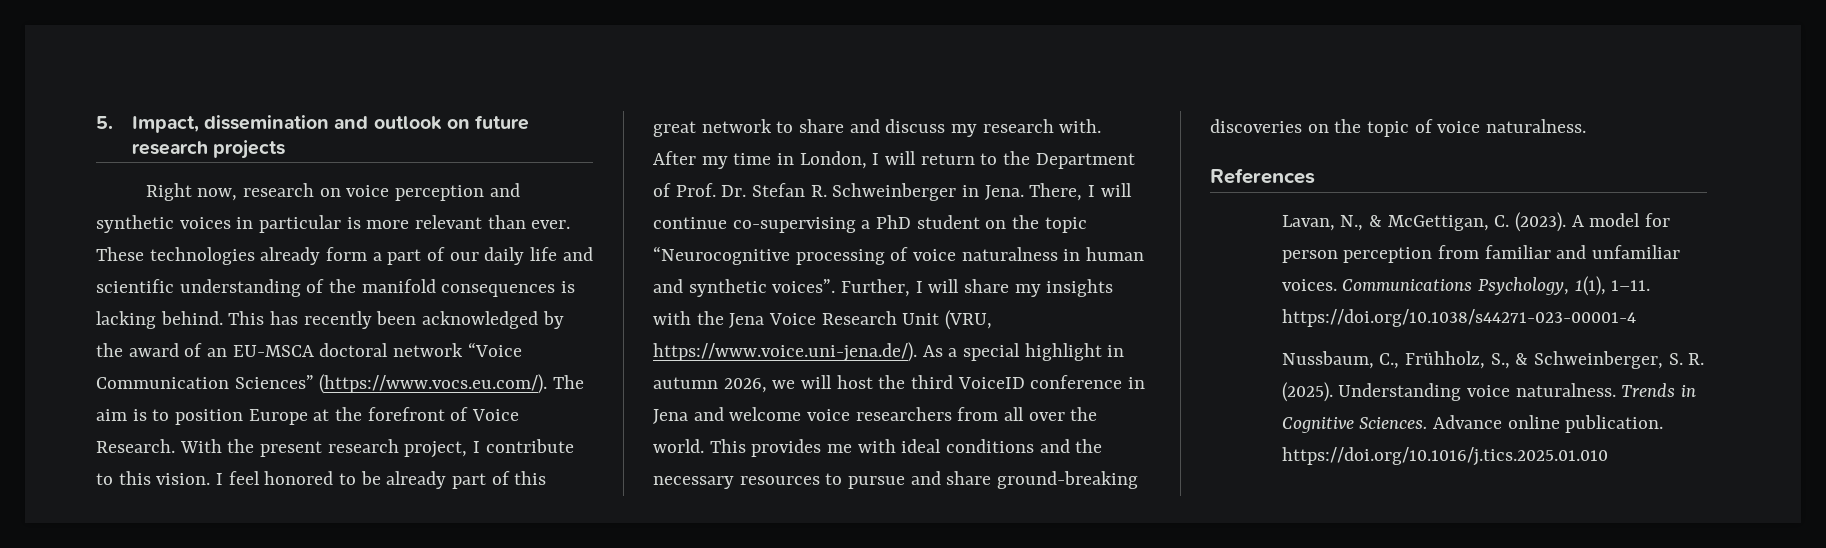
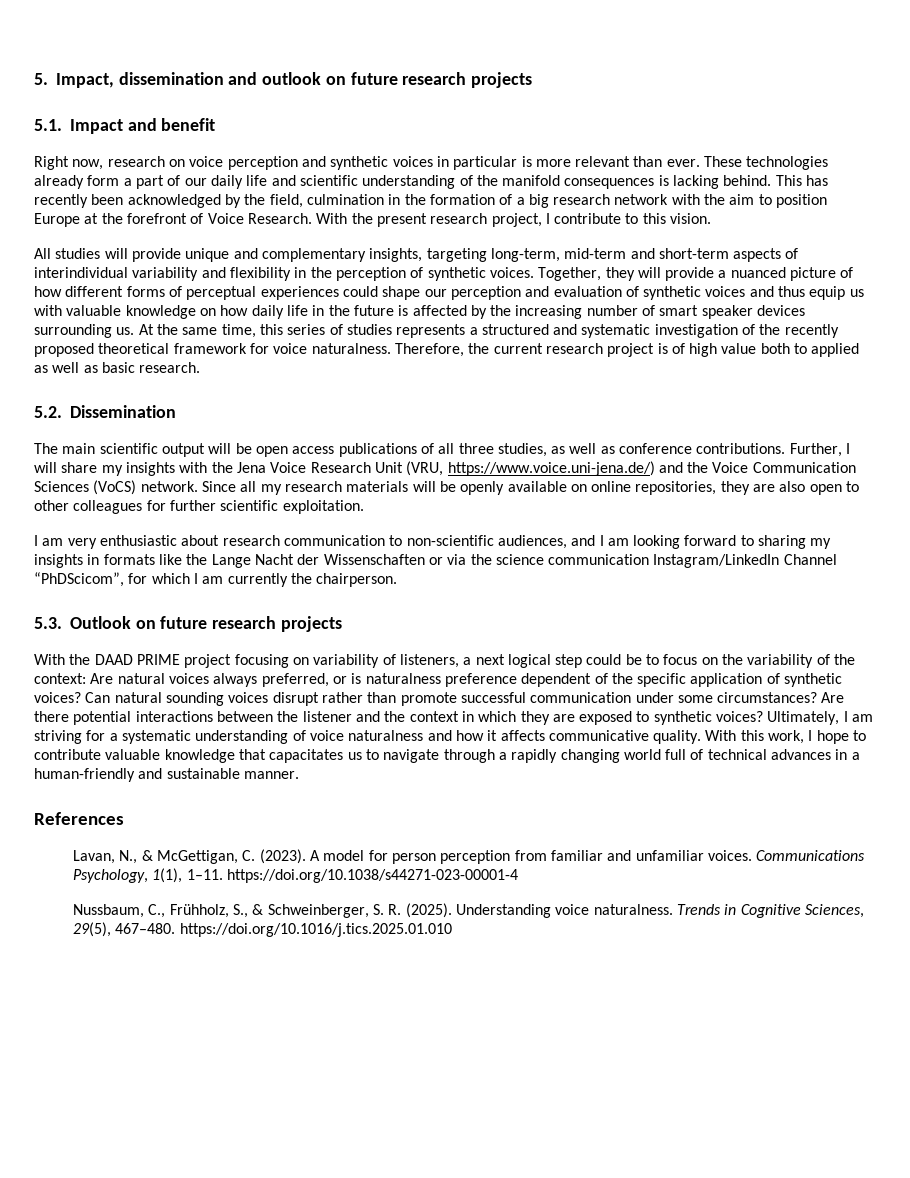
+ 5.1. Impact and benefit
- This has recently been acknowledged by the award of an EU-MSCA doctoral network “Voice Communication Sciences” (https://www.vocs.eu.com/). The aim is to position Europe at the forefront of Voice Research.
+ This has recently been acknowledged by the field, culmination in the formation of a big research network with the aim to position Europe at the forefront of Voice Research.
- With the present research project, I contribute to this vision. I feel honored to be already part of this great network to share and discuss my research with. After my time in London, I will return to the Department of Prof. Dr. Stefan R. Schweinberger in Jena. There, I will continue co-supervising a PhD student on the topic “Neurocognitive processing of voice naturalness in human and synthetic voices”.
+ With the present research project, I contribute to this vision.
+ All studies will provide unique and complementary insights, targeting long-term, mid-term and short-term aspects of interindividual variability and flexibility in the perception of synthetic voices. Together, they will provide a nuanced picture of how different forms of perceptual experiences could shape our perception and evaluation of synthetic voices and thus equip us with valuable knowledge on how daily life in the future is affected by the increasing number of smart speaker devices surrounding us. At the same time, this series of studies represents a structured and systematic investigation of the recently proposed theoretical framework for voice naturalness. Therefore, the current research project is of high value both to applied as well as basic research.
+ 5.2. Dissemination
+ The main scientific output will be open access publications of all three studies, as well as conference contributions.
- Further, I will share my insights with the Jena Voice Research Unit (VRU, https://www.voice.uni-jena.de/). As a special highlight in autumn 2026, we will host the third VoiceID conference in Jena and welcome voice researchers from all over the world. This provides me with ideal conditions and the necessary resources to pursue and share ground-breaking discoveries on the topic of voice naturalness.
+ Further, I will share my insights with the Jena Voice Research Unit (VRU, https://www.voice.uni-jena.de/) and the Voice Communication Sciences (VoCS) network. Since all my research materials will be openly available on online repositories, they are also open to other colleagues for further scientific exploitation.
+ I am very enthusiastic about research communication to non-scientific audiences, and I am looking forward to sharing my insights in formats like the Lange Nacht der Wissenschaften or via the science communication Instagram/LinkedIn Channel “PhDScicom”, for which I am currently the chairperson.
+ 5.3. Outlook on future research projects
+ With the DAAD PRIME project focusing on variability of listeners, a next logical step could be to focus on the variability of the context: Are natural voices always preferred, or is naturalness preference dependent of the specific application of synthetic voices? Can natural sounding voices disrupt rather than promote successful communication under some circumstances? Are there potential interactions between the listener and the context in which they are exposed to synthetic voices? Ultimately, I am striving for a systematic understanding of voice naturalness and how it affects communicative quality. With this work, I hope to contribute valuable knowledge that capacitates us to navigate through a rapidly changing world full of technical advances in a human-friendly and sustainable manner.
- Trends in Cognitive Sciences. Advance online publication. https://doi.org/10.1016/j.tics.2025.01.010
+ Trends in Cognitive Sciences, 29(5), 467–480. https://doi.org/10.1016/j.tics.2025.01.010

